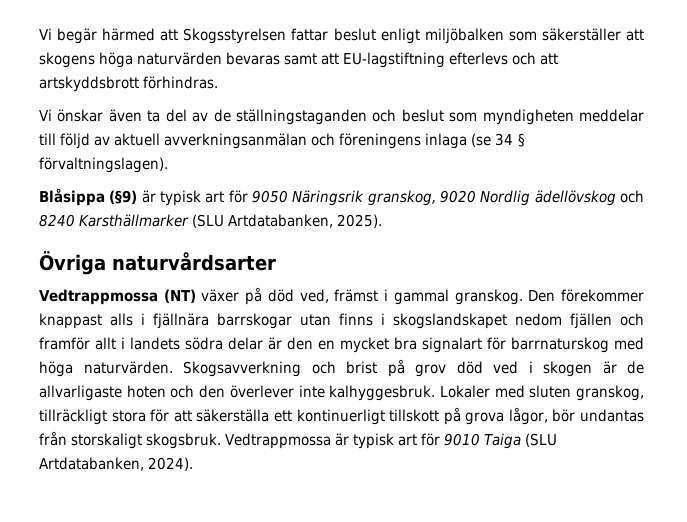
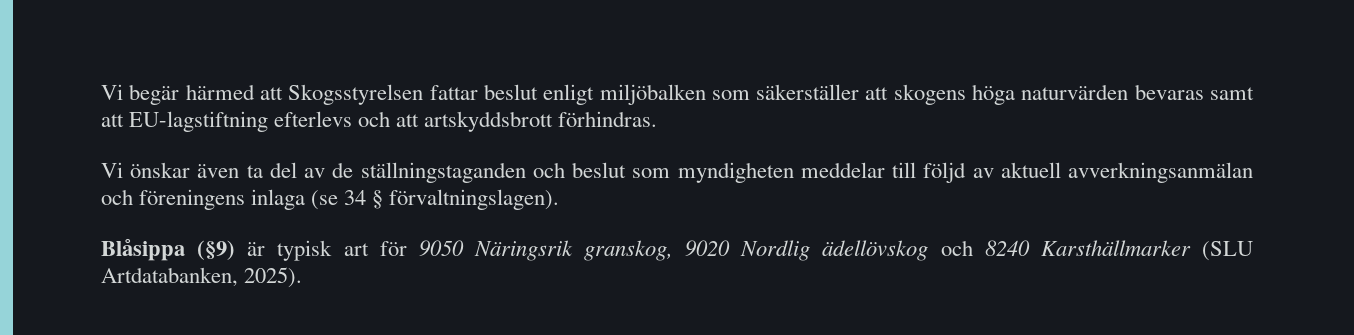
- Övriga naturvårdsarter
- Vedtrappmossa (NT) växer på död ved, främst i gammal granskog. Den förekommer knappast alls i fjällnära barrskogar utan finns i skogslandskapet nedom fjällen och framför allt i landets södra delar är den en mycket bra signalart för barrnaturskog med höga naturvärden. Skogsavverkning och brist på grov död ved i skogen är de allvarligaste hoten och den överlever inte kalhyggesbruk. Lokaler med sluten granskog, tillräckligt stora för att säkerställa ett kontinuerligt tillskott på grova lågor, bör undantas från storskaligt skogsbruk. Vedtrappmossa är typisk art för 9010 Taiga (SLU Artdatabanken, 2024).

